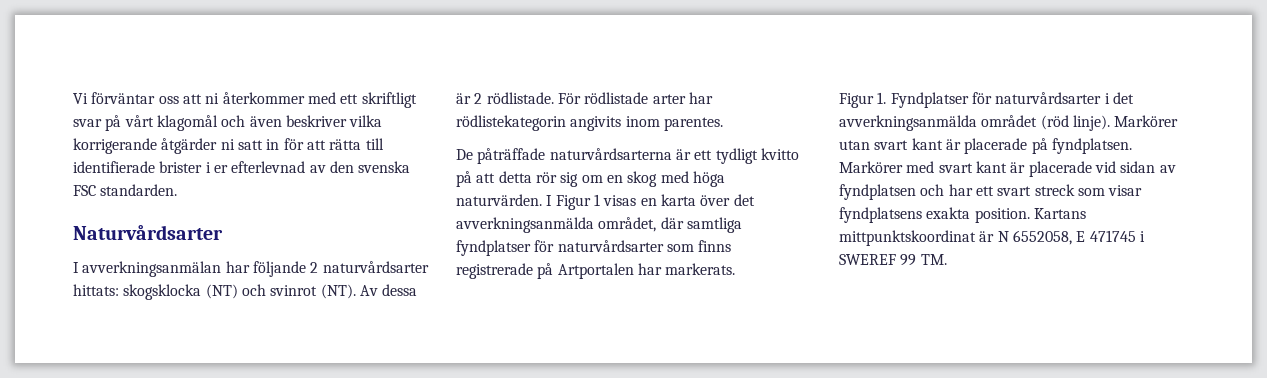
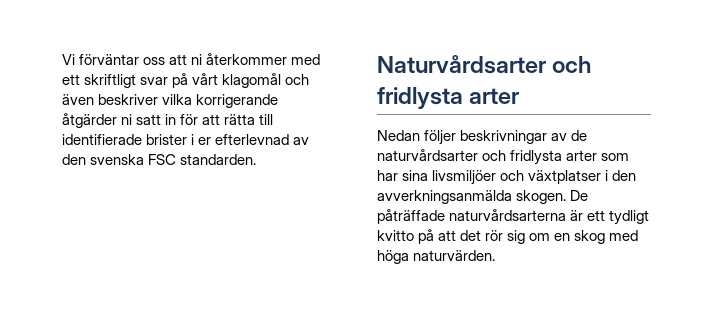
- Naturvårdsarter
- I avverkningsanmälan har följande 2 naturvårdsarter hittats: skogsklocka (NT) och svinrot (NT). Av dessa är 2 rödlistade. För rödlistade arter har rödlistekategorin angivits inom parentes.
- De påträffade naturvårdsarterna är ett tydligt kvitto på att detta rör sig om en skog med höga naturvärden. I Figur 1 visas en karta över det avverkningsanmälda området, där samtliga fyndplatser för naturvårdsarter som finns registrerade på Artportalen har markerats.
- Figur 1. Fyndplatser för naturvårdsarter i det avverkningsanmälda området (röd linje). Markörer utan svart kant är placerade på fyndplatsen. Markörer med svart kant är placerade vid sidan av fyndplatsen och har ett svart streck som visar fyndplatsens exakta position. Kartans mittpunktskoordinat är N 6552058, E 471745 i SWEREF 99 TM.
+ Naturvårdsarter och fridlysta arter
+ Nedan följer beskrivningar av de naturvårdsarter och fridlysta arter som har sina livsmiljöer och växtplatser i den avverkningsanmälda skogen. De påträffade naturvårdsarterna är ett tydligt kvitto på att det rör sig om en skog med höga naturvärden.

